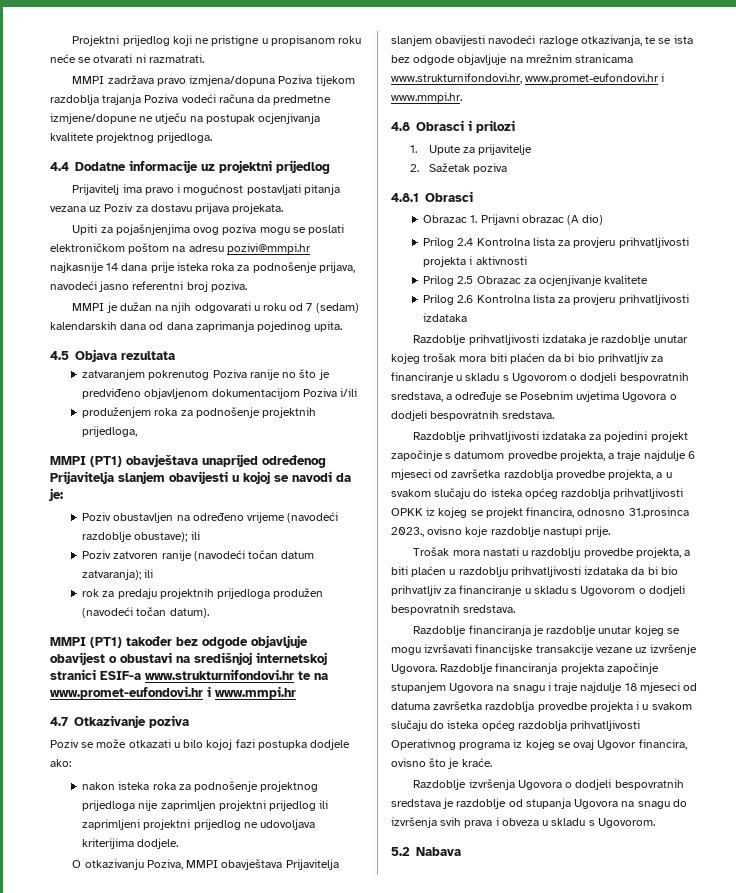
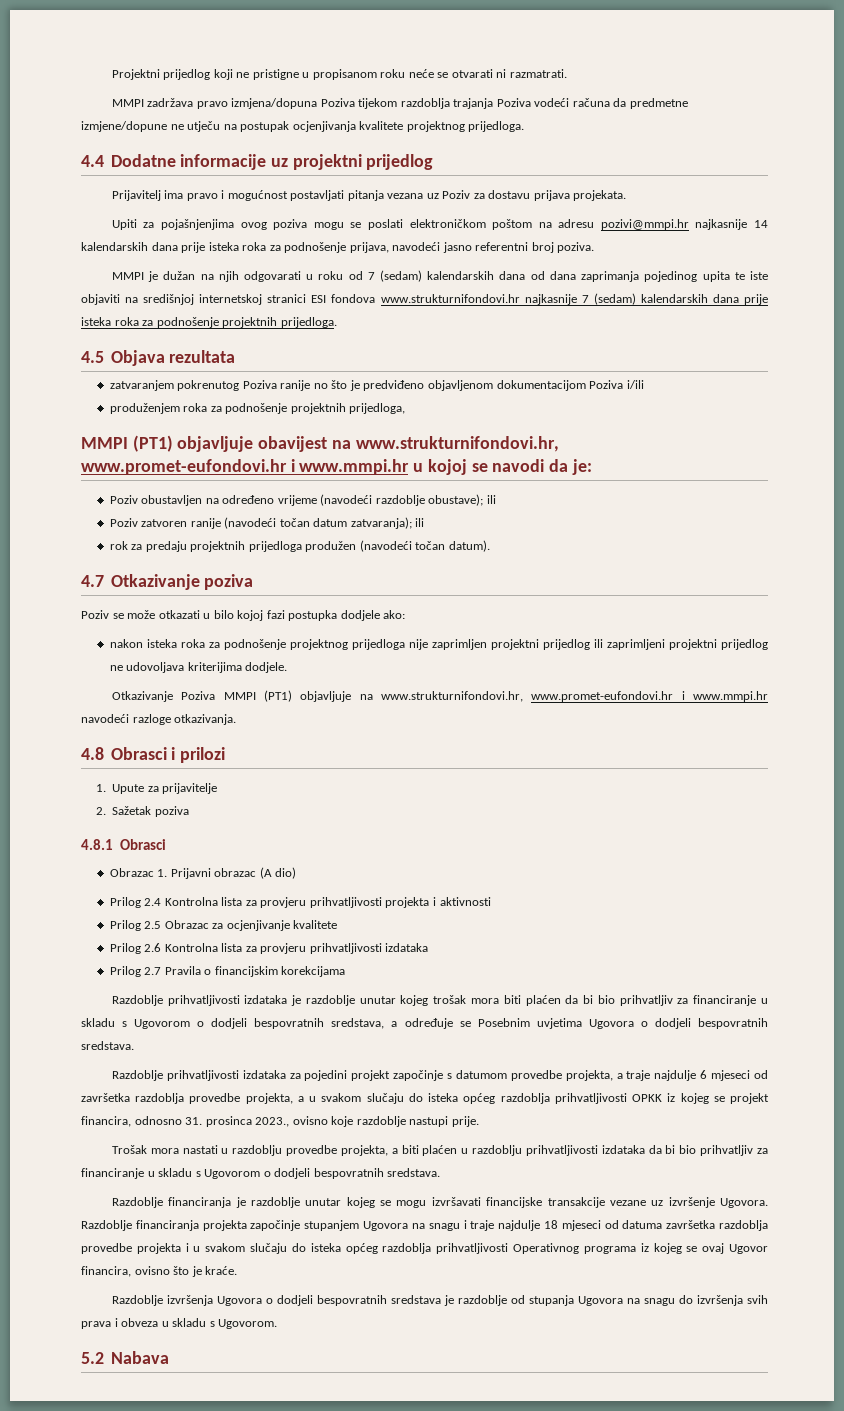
- Upiti za pojašnjenjima ovog poziva mogu se poslati elektroničkom poštom na adresu pozivi@mmpi.hr najkasnije 14 dana prije isteka roka za podnošenje prijava, navodeći jasno referentni broj poziva.
+ Upiti za pojašnjenjima ovog poziva mogu se poslati elektroničkom poštom na adresu pozivi@mmpi.hr najkasnije 14 kalendarskih dana prije isteka roka za podnošenje prijava, navodeći jasno referentni broj poziva.
- MMPI je dužan na njih odgovarati u roku od 7 (sedam) kalendarskih dana od dana zaprimanja pojedinog upita.
+ MMPI je dužan na njih odgovarati u roku od 7 (sedam) kalendarskih dana od dana zaprimanja pojedinog upita te iste objaviti na središnjoj internetskoj stranici ESI fondova www.strukturnifondovi.hr najkasnije 7 (sedam) kalendarskih dana prije isteka roka za podnošenje projektnih prijedloga.
- MMPI (PT1) obavještava unaprijed određenog Prijavitelja slanjem obavijesti u kojoj se navodi da je:
+ MMPI (PT1) objavljuje obavijest na www.strukturnifondovi.hr, www.promet-eufondovi.hr i www.mmpi.hr u kojoj se navodi da je:
- MMPI (PT1) također bez odgode objavljuje obavijest o obustavi na središnjoj internetskoj stranici ESIF-a www.strukturnifondovi.hr te na www.promet-eufondovi.hr i www.mmpi.hr
- O otkazivanju Poziva, MMPI obavještava Prijavitelja slanjem obavijesti navodeći razloge otkazivanja, te se ista bez odgode objavljuje na mrežnim stranicama www.strukturnifondovi.hr, www.promet-eufondovi.hr i www.mmpi.hr.
+ Otkazivanje Poziva MMPI (PT1) objavljuje na www.strukturnifondovi.hr, www.promet-eufondovi.hr i www.mmpi.hr navodeći razloge otkazivanja.
+ Prilog 2.7 Pravila o financijskim korekcijama
- Razdoblje prihvatljivosti izdataka za pojedini projekt započinje s datumom provedbe projekta, a traje najdulje 6 mjeseci od završetka razdoblja provedbe projekta, a u svakom slučaju do isteka općeg razdoblja prihvatljivosti OPKK iz kojeg se projekt financira, odnosno 31.prosinca 2023., ovisno koje razdoblje nastupi prije.
+ Razdoblje prihvatljivosti izdataka za pojedini projekt započinje s datumom provedbe projekta, a traje najdulje 6 mjeseci od završetka razdoblja provedbe projekta, a u svakom slučaju do isteka općeg razdoblja prihvatljivosti OPKK iz kojeg se projekt financira, odnosno 31. prosinca 2023., ovisno koje razdoblje nastupi prije.

